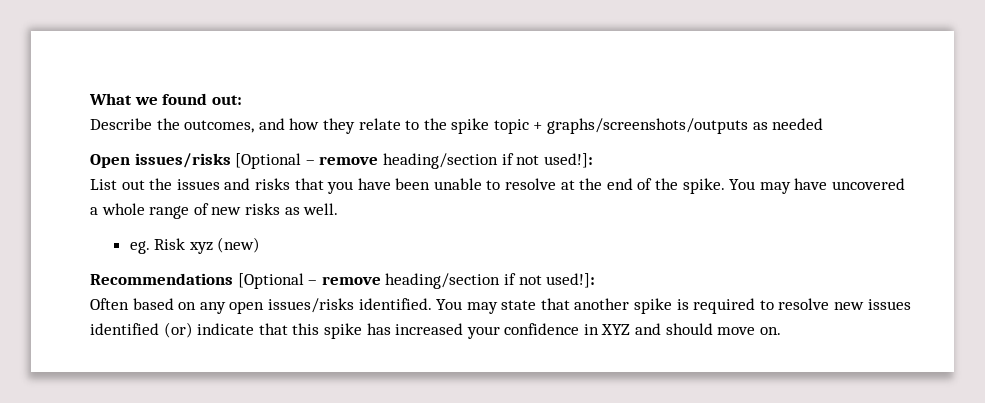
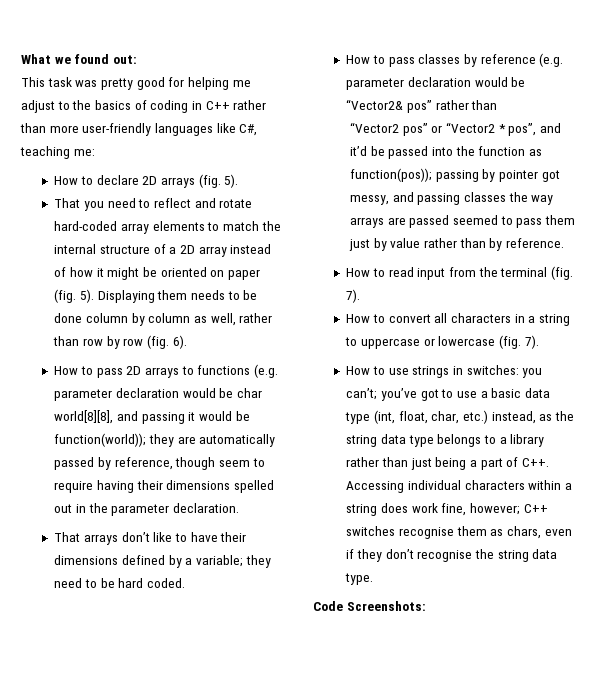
- Describe the outcomes, and how they relate to the spike topic + graphs/screenshots/outputs as needed
- Open issues/risks [Optional – remove heading/section if not used!]:
- List out the issues and risks that you have been unable to resolve at the end of the spike. You may have uncovered a whole range of new risks as well.
- eg. Risk xyz (new)
- Recommendations [Optional – remove heading/section if not used!]:
- Often based on any open issues/risks identified. You may state that another spike is required to resolve new issues identified (or) indicate that this spike has increased your confidence in XYZ and should move on.
+ This task was pretty good for helping me adjust to the basics of coding in C++ rather than more user-friendly languages like C#, teaching me:
+ How to declare 2D arrays (fig. 5).
+ That you need to reflect and rotate hard-coded array elements to match the internal structure of a 2D array instead of how it might be oriented on paper (fig. 5). Displaying them needs to be done column by column as well, rather than row by row (fig. 6).
+ How to pass 2D arrays to functions (e.g. parameter declaration would be char world[8][8], and passing it would be function(world)); they are automatically passed by reference, though seem to require having their dimensions spelled out in the parameter declaration.
+ That arrays don’t like to have their dimensions defined by a variable; they need to be hard coded.
+ How to pass classes by reference (e.g. parameter declaration would be “Vector2& pos” rather than
+ “Vector2 pos” or “Vector2 * pos”, and it’d be passed into the function as function(pos)); passing by pointer got messy, and passing classes the way arrays are passed seemed to pass them just by value rather than by reference.
+ How to read input from the terminal (fig. 7).
+ How to convert all characters in a string to uppercase or lowercase (fig. 7).
+ How to use strings in switches: you can’t; you’ve got to use a basic data type (int, float, char, etc.) instead, as the string data type belongs to a library rather than just being a part of C++. Accessing individual characters within a string does work fine, however; C++ switches recognise them as chars, even if they don’t recognise the string data type.
+ Code Screenshots:

